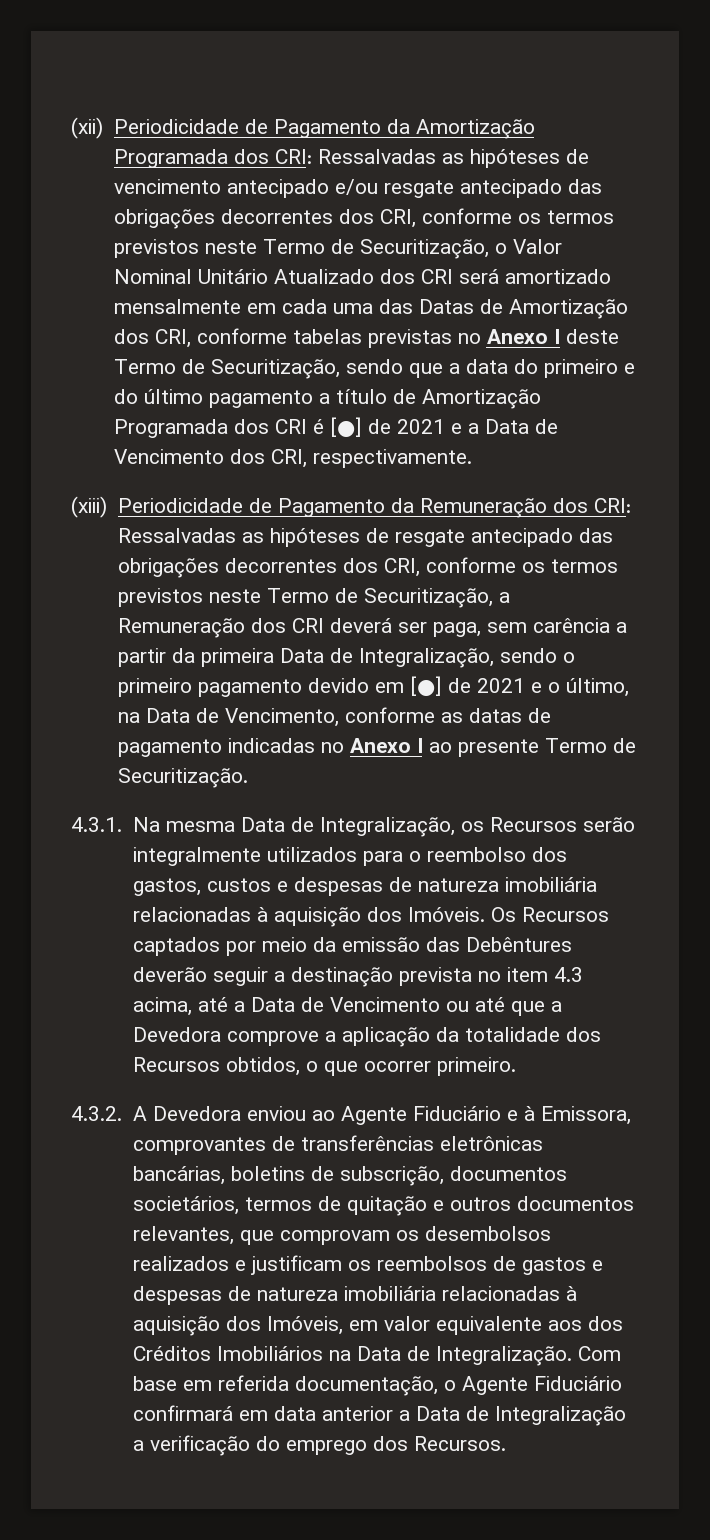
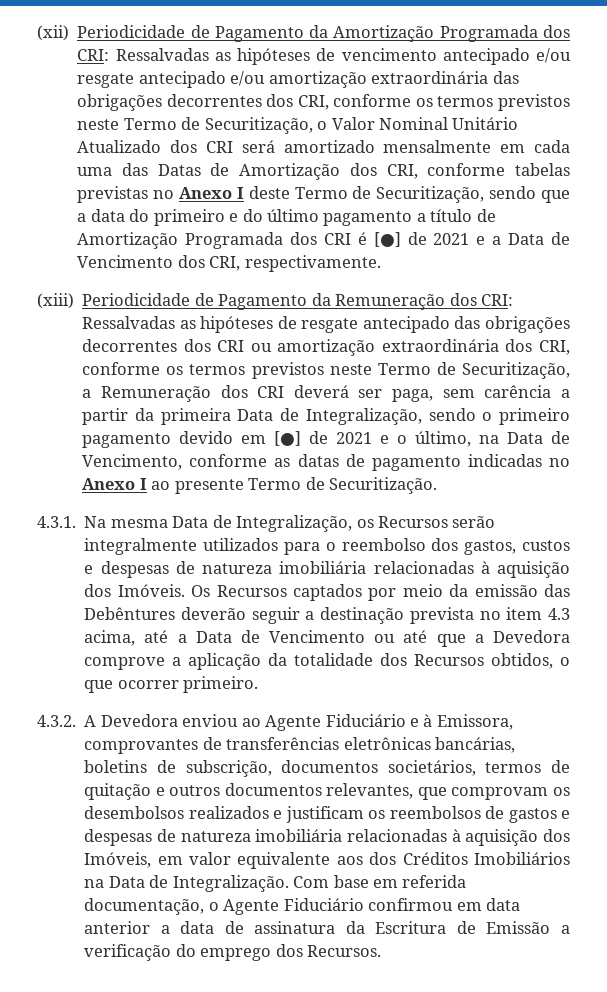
- Ressalvadas as hipóteses de vencimento antecipado e/ou resgate antecipado das obrigações decorrentes dos CRI, conforme os termos previstos neste Termo de Securitização, o Valor Nominal Unitário Atualizado dos CRI será amortizado mensalmente em cada uma das Datas de Amortização dos CRI, conforme tabelas previstas no Anexo I deste Termo de Securitização, sendo que a data do primeiro e do último pagamento a título de Amortização Programada dos CRI é [●] de 2021 e a Data de Vencimento dos CRI, respectivamente.
+ Ressalvadas as hipóteses de vencimento antecipado e/ou resgate antecipado e/ou amortização extraordinária das obrigações decorrentes dos CRI, conforme os termos previstos neste Termo de Securitização, o Valor Nominal Unitário Atualizado dos CRI será amortizado mensalmente em cada uma das Datas de Amortização dos CRI, conforme tabelas previstas no Anexo I deste Termo de Securitização, sendo que a data do primeiro e do último pagamento a título de Amortização Programada dos CRI é [●] de 2021 e a Data de Vencimento dos CRI, respectivamente.
- Ressalvadas as hipóteses de resgate antecipado das obrigações decorrentes dos CRI, conforme os termos previstos neste Termo de Securitização, a Remuneração dos CRI deverá ser paga, sem carência a partir da primeira Data de Integralização, sendo o primeiro pagamento devido em [●] de 2021 e o último, na Data de Vencimento, conforme as datas de pagamento indicadas no Anexo I ao presente Termo de Securitização.
+ Ressalvadas as hipóteses de resgate antecipado das obrigações decorrentes dos CRI ou amortização extraordinária dos CRI, conforme os termos previstos neste Termo de Securitização, a Remuneração dos CRI deverá ser paga, sem carência a partir da primeira Data de Integralização, sendo o primeiro pagamento devido em [●] de 2021 e o último, na Data de Vencimento, conforme as datas de pagamento indicadas no Anexo I ao presente Termo de Securitização.
- Com base em referida documentação, o Agente Fiduciário confirmará em data anterior a Data de Integralização a verificação do emprego dos Recursos.
+ Com base em referida documentação, o Agente Fiduciário confirmou em data anterior a data de assinatura da Escritura de Emissão a verificação do emprego dos Recursos.

